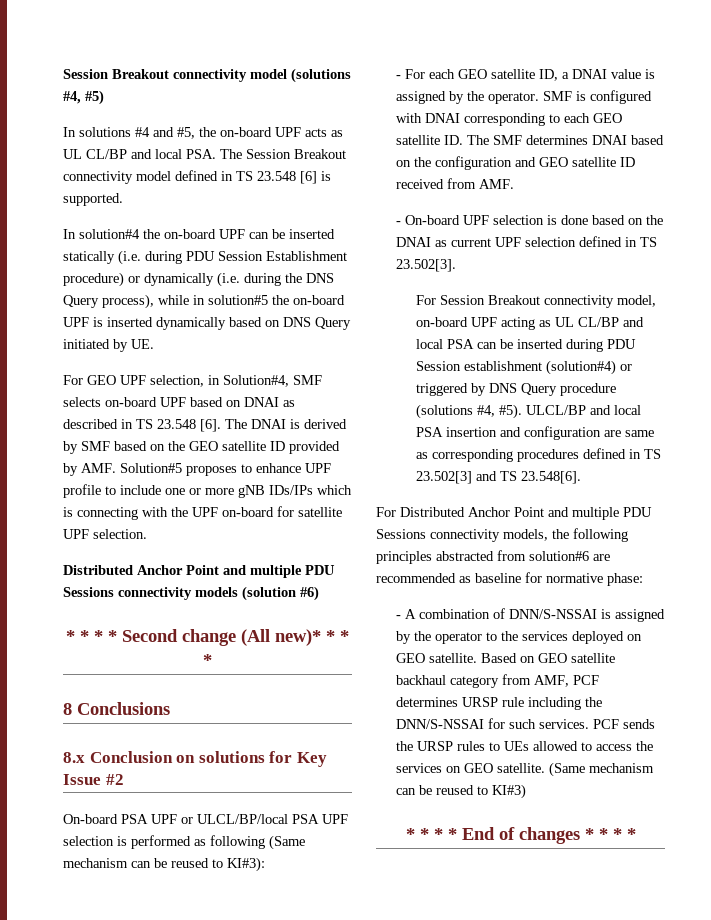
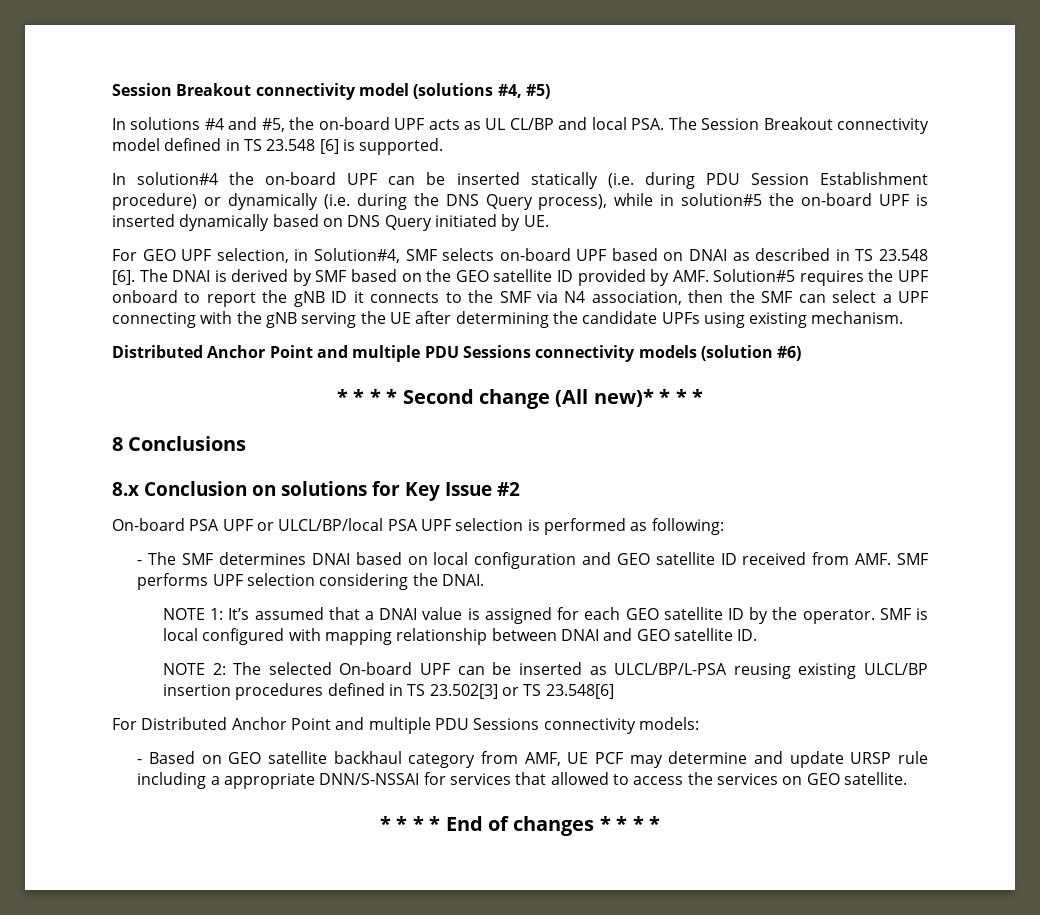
- The DNAI is derived by SMF based on the GEO satellite ID provided by AMF. Solution#5 proposes to enhance UPF profile to include one or more gNB IDs/IPs which is connecting with the UPF on-board for satellite UPF selection.
+ The DNAI is derived by SMF based on the GEO satellite ID provided by AMF. Solution#5 requires the UPF onboard to report the gNB ID it connects to the SMF via N4 association, then the SMF can select a UPF connecting with the gNB serving the UE after determining the candidate UPFs using existing mechanism.
- On-board PSA UPF or ULCL/BP/local PSA UPF selection is performed as following (Same mechanism can be reused to KI#3):
- - For each GEO satellite ID, a DNAI value is assigned by the operator. SMF is configured with DNAI corresponding to each GEO satellite ID. The SMF determines DNAI based on the configuration and GEO satellite ID received from AMF.
- - On-board UPF selection is done based on the DNAI as current UPF selection defined in TS 23.502[3].
- For Session Breakout connectivity model, on-board UPF acting as UL CL/BP and local PSA can be inserted during PDU Session establishment (solution#4) or triggered by DNS Query procedure (solutions #4, #5). ULCL/BP and local PSA insertion and configuration are same as corresponding procedures defined in TS 23.502[3] and TS 23.548[6].
+ On-board PSA UPF or ULCL/BP/local PSA UPF selection is performed as following:
+ - The SMF determines DNAI based on local configuration and GEO satellite ID received from AMF. SMF performs UPF selection considering the DNAI.
+ NOTE 1: It’s assumed that a DNAI value is assigned for each GEO satellite ID by the operator. SMF is local configured with mapping relationship between DNAI and GEO satellite ID.
+ NOTE 2: The selected On-board UPF can be inserted as ULCL/BP/L-PSA reusing existing ULCL/BP insertion procedures defined in TS 23.502[3] or TS 23.548[6]
- For Distributed Anchor Point and multiple PDU Sessions connectivity models, the following principles abstracted from solution#6 are recommended as baseline for normative phase:
- - A combination of DNN/S-NSSAI is assigned by the operator to the services deployed on GEO satellite. Based on GEO satellite backhaul category from AMF, PCF determines URSP rule including the DNN/S-NSSAI for such services. PCF sends the URSP rules to UEs allowed to access the services on GEO satellite. (Same mechanism can be reused to KI#3)
+ For Distributed Anchor Point and multiple PDU Sessions connectivity models:
+ - Based on GEO satellite backhaul category from AMF, UE PCF may determine and update URSP rule including a appropriate DNN/S-NSSAI for services that allowed to access the services on GEO satellite.

